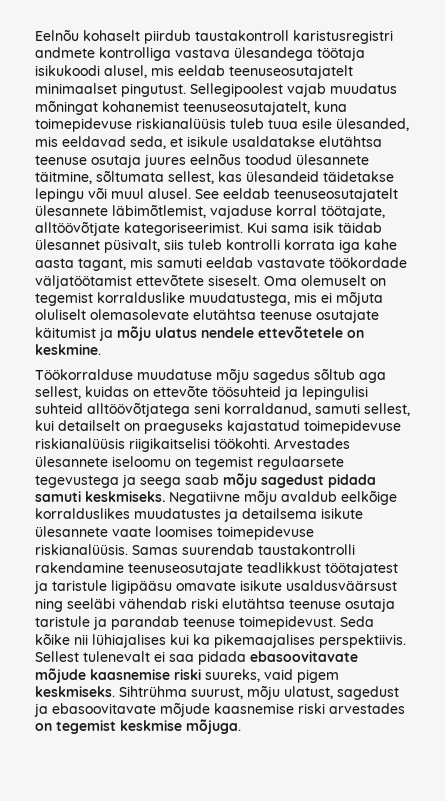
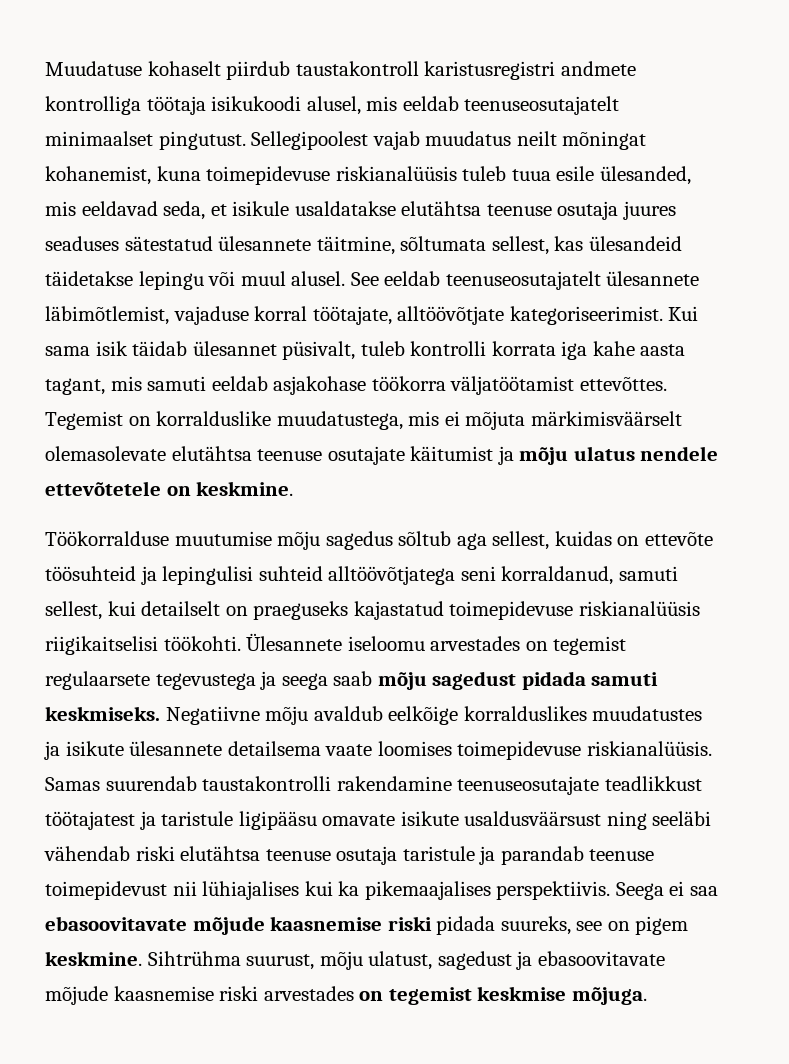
- Eelnõu kohaselt piirdub taustakontroll karistusregistri andmete kontrolliga vastava ülesandega töötaja isikukoodi alusel, mis eeldab teenuseosutajatelt minimaalset pingutust.
+ Muudatuse kohaselt piirdub taustakontroll karistusregistri andmete kontrolliga töötaja isikukoodi alusel, mis eeldab teenuseosutajatelt minimaalset pingutust.
- Sellegipoolest vajab muudatus mõningat kohanemist teenuseosutajatelt, kuna toimepidevuse riskianalüüsis tuleb tuua esile ülesanded, mis eeldavad seda, et isikule usaldatakse elutähtsa teenuse osutaja juures eelnõus toodud ülesannete täitmine, sõltumata sellest, kas ülesandeid täidetakse lepingu või muul alusel.
+ Sellegipoolest vajab muudatus neilt mõningat kohanemist, kuna toimepidevuse riskianalüüsis tuleb tuua esile ülesanded, mis eeldavad seda, et isikule usaldatakse elutähtsa teenuse osutaja juures seaduses sätestatud ülesannete täitmine, sõltumata sellest, kas ülesandeid täidetakse lepingu või muul alusel.
- Kui sama isik täidab ülesannet püsivalt, siis tuleb kontrolli korrata iga kahe aasta tagant, mis samuti eeldab vastavate töökordade väljatöötamist ettevõtete siseselt. Oma olemuselt on tegemist korralduslike muudatustega, mis ei mõjuta oluliselt olemasolevate elutähtsa teenuse osutajate käitumist ja mõju ulatus nendele ettevõtetele on keskmine.
+ Kui sama isik täidab ülesannet püsivalt, tuleb kontrolli korrata iga kahe aasta tagant, mis samuti eeldab asjakohase töökorra väljatöötamist ettevõttes. Tegemist on korralduslike muudatustega, mis ei mõjuta märkimisväärselt olemasolevate elutähtsa teenuse osutajate käitumist ja mõju ulatus nendele ettevõtetele on keskmine.
- Töökorralduse muudatuse mõju sagedus sõltub aga sellest, kuidas on ettevõte töösuhteid ja lepingulisi suhteid alltöövõtjatega seni korraldanud, samuti sellest, kui detailselt on praeguseks kajastatud toimepidevuse riskianalüüsis riigikaitselisi töökohti.
+ Töökorralduse muutumise mõju sagedus sõltub aga sellest, kuidas on ettevõte töösuhteid ja lepingulisi suhteid alltöövõtjatega seni korraldanud, samuti sellest, kui detailselt on praeguseks kajastatud toimepidevuse riskianalüüsis riigikaitselisi töökohti.
- Arvestades ülesannete iseloomu on tegemist regulaarsete tegevustega ja seega saab mõju sagedust pidada samuti keskmiseks.
+ Ülesannete iseloomu arvestades on tegemist regulaarsete tegevustega ja seega saab mõju sagedust pidada samuti keskmiseks.
- Negatiivne mõju avaldub eelkõige korralduslikes muudatustes ja detailsema isikute ülesannete vaate loomises toimepidevuse riskianalüüsis.
+ Negatiivne mõju avaldub eelkõige korralduslikes muudatustes ja isikute ülesannete detailsema vaate loomises toimepidevuse riskianalüüsis.
- Samas suurendab taustakontrolli rakendamine teenuseosutajate teadlikkust töötajatest ja taristule ligipääsu omavate isikute usaldusväärsust ning seeläbi vähendab riski elutähtsa teenuse osutaja taristule ja parandab teenuse toimepidevust. Seda kõike nii lühiajalises kui ka pikemaajalises perspektiivis.
+ Samas suurendab taustakontrolli rakendamine teenuseosutajate teadlikkust töötajatest ja taristule ligipääsu omavate isikute usaldusväärsust ning seeläbi vähendab riski elutähtsa teenuse osutaja taristule ja parandab teenuse toimepidevust nii lühiajalises kui ka pikemaajalises perspektiivis.
- Sellest tulenevalt ei saa pidada ebasoovitavate mõjude kaasnemise riski suureks, vaid pigem keskmiseks.
+ Seega ei saa ebasoovitavate mõjude kaasnemise riski pidada suureks, see on pigem keskmine.

